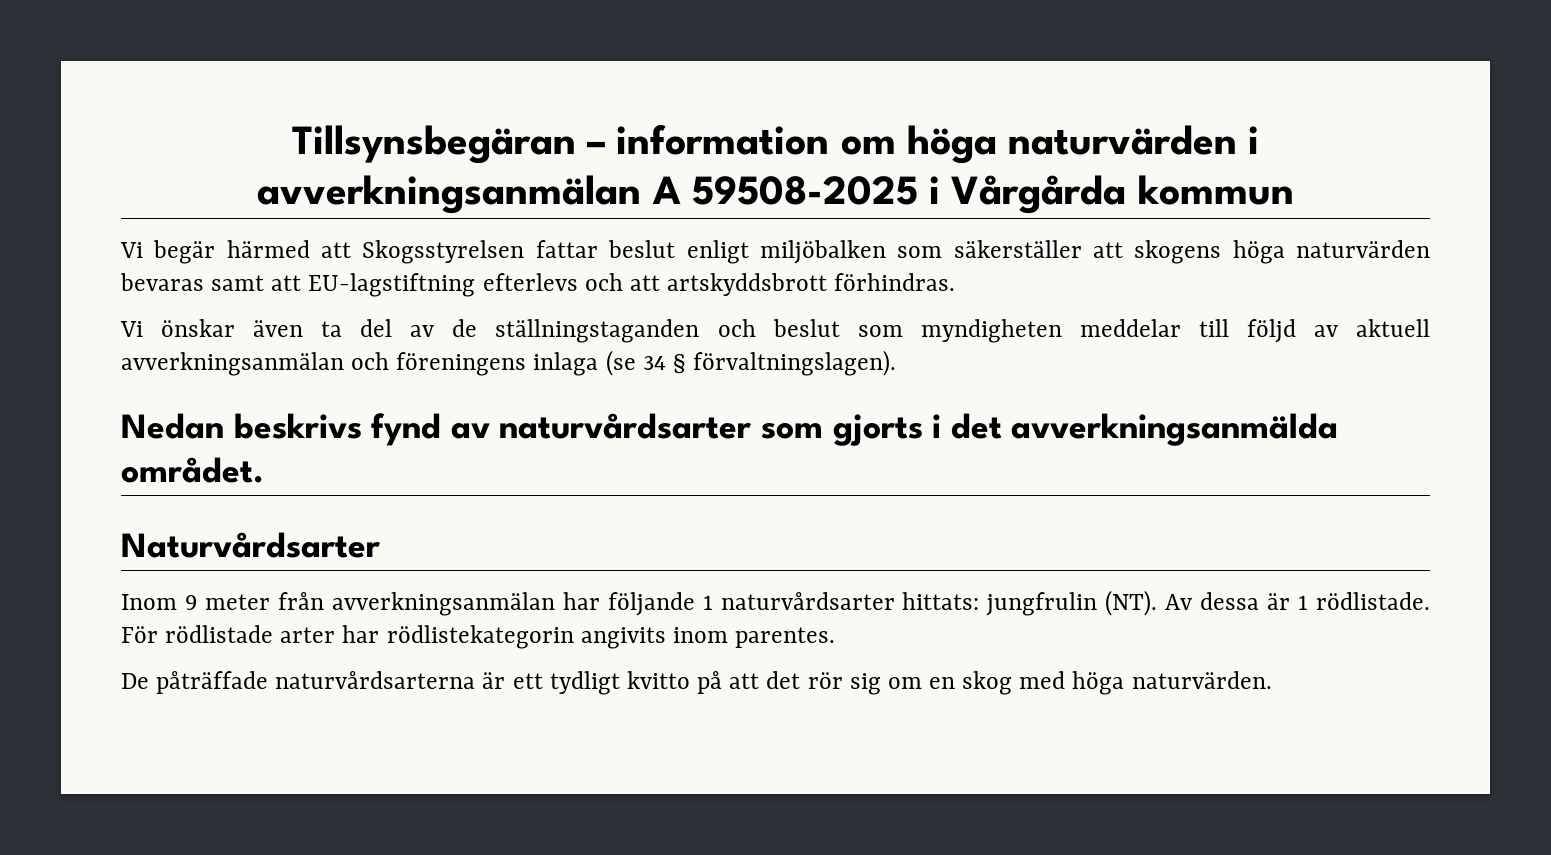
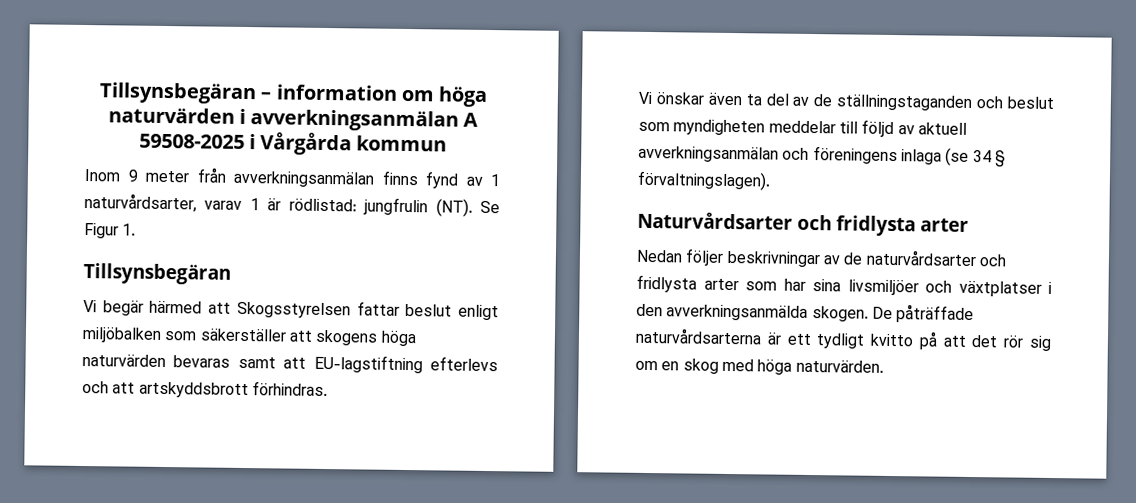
+ Inom 9 meter från avverkningsanmälan finns fynd av 1 naturvårdsarter, varav 1 är rödlistad: jungfrulin (NT). Se Figur 1.
+ Tillsynsbegäran
- Nedan beskrivs fynd av naturvårdsarter som gjorts i det avverkningsanmälda området.
- Naturvårdsarter
- Inom 9 meter från avverkningsanmälan har följande 1 naturvårdsarter hittats: jungfrulin (NT). Av dessa är 1 rödlistade. För rödlistade arter har rödlistekategorin angivits inom parentes.
- De påträffade naturvårdsarterna är ett tydligt kvitto på att det rör sig om en skog med höga naturvärden.
+ Naturvårdsarter och fridlysta arter
+ Nedan följer beskrivningar av de naturvårdsarter och fridlysta arter som har sina livsmiljöer och växtplatser i den avverkningsanmälda skogen. De påträffade naturvårdsarterna är ett tydligt kvitto på att det rör sig om en skog med höga naturvärden.

